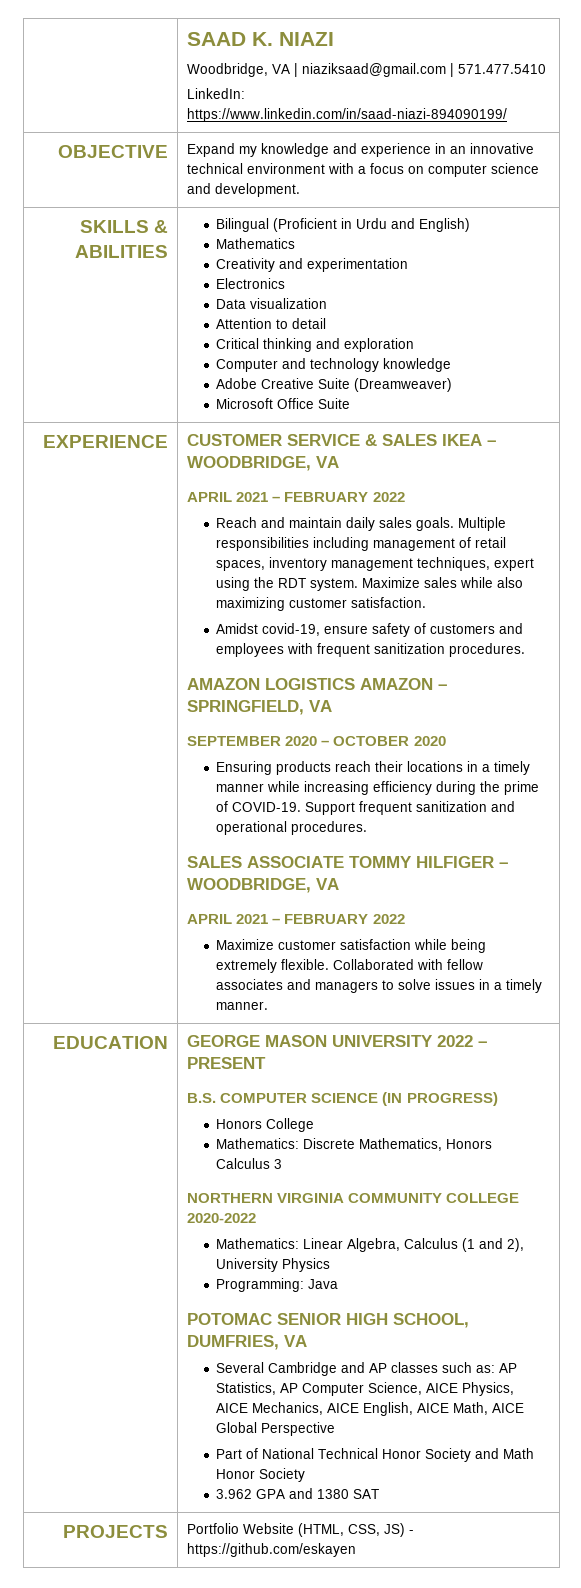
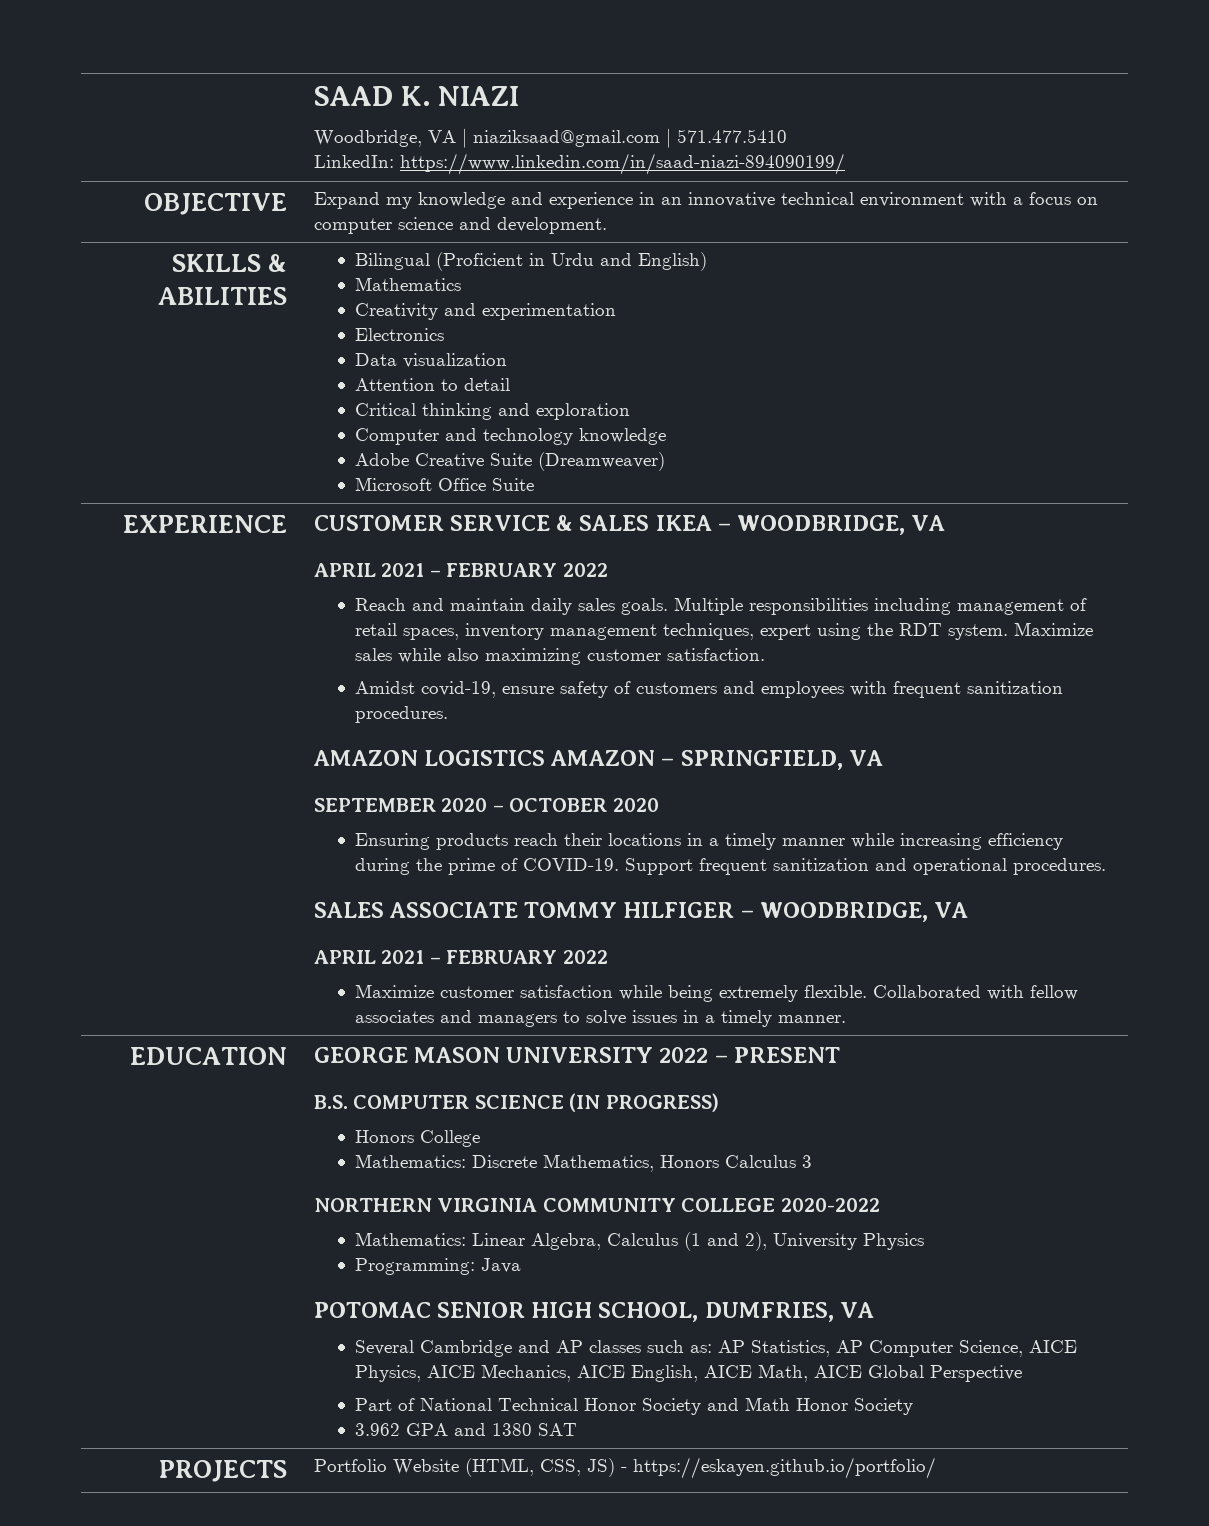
- PROJECTS | Portfolio Website (HTML, CSS, JS) - https://github.com/eskayen
+ PROJECTS | Portfolio Website (HTML, CSS, JS) - https://eskayen.github.io/portfolio/

